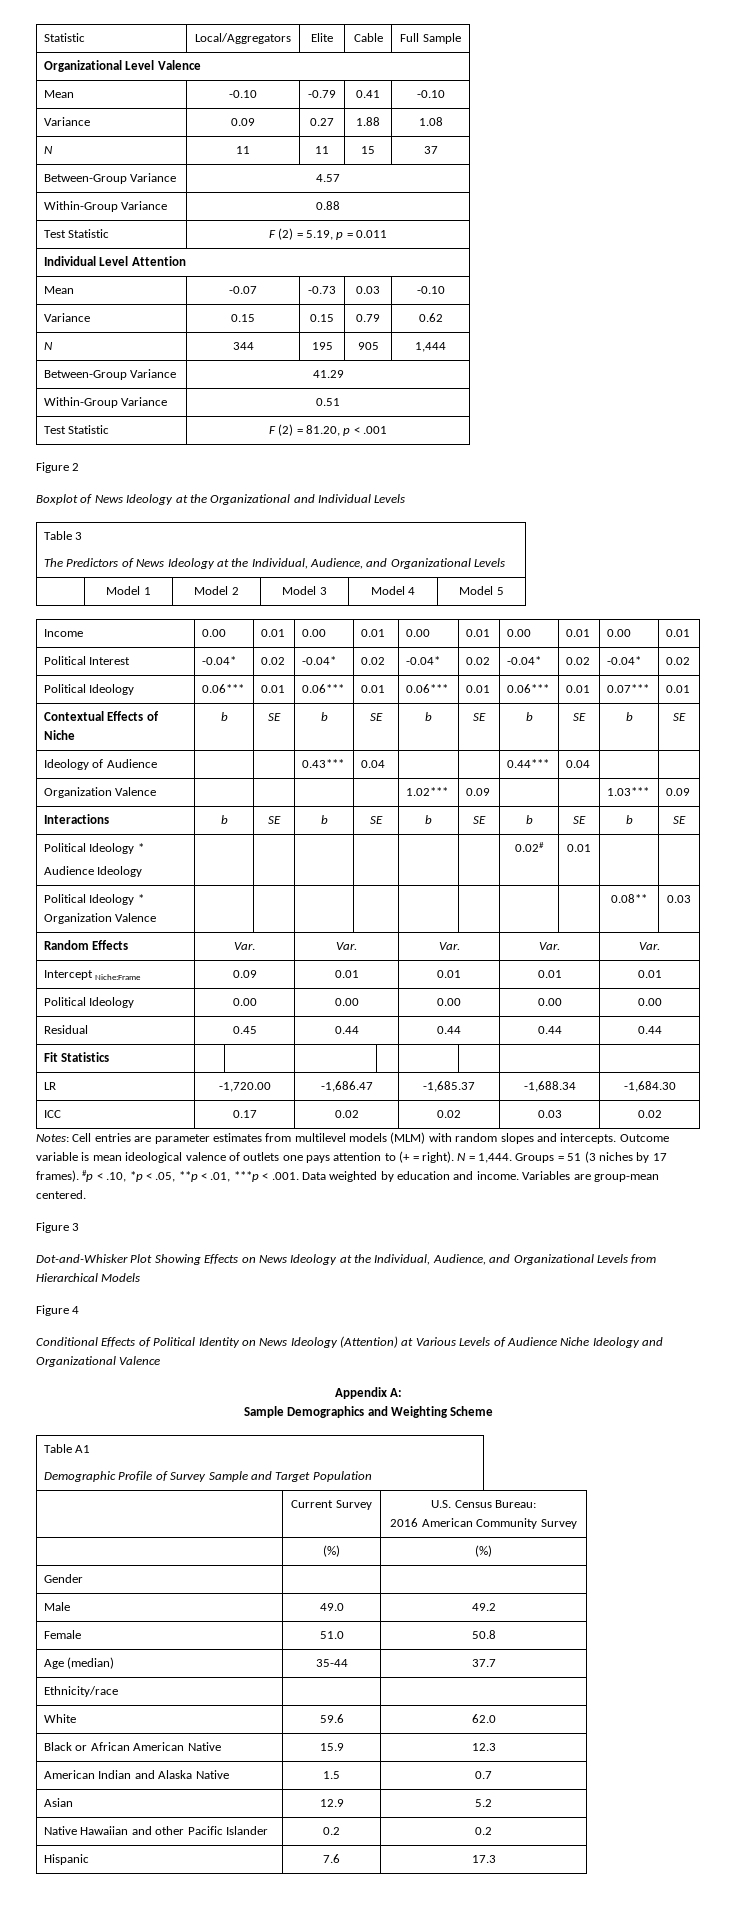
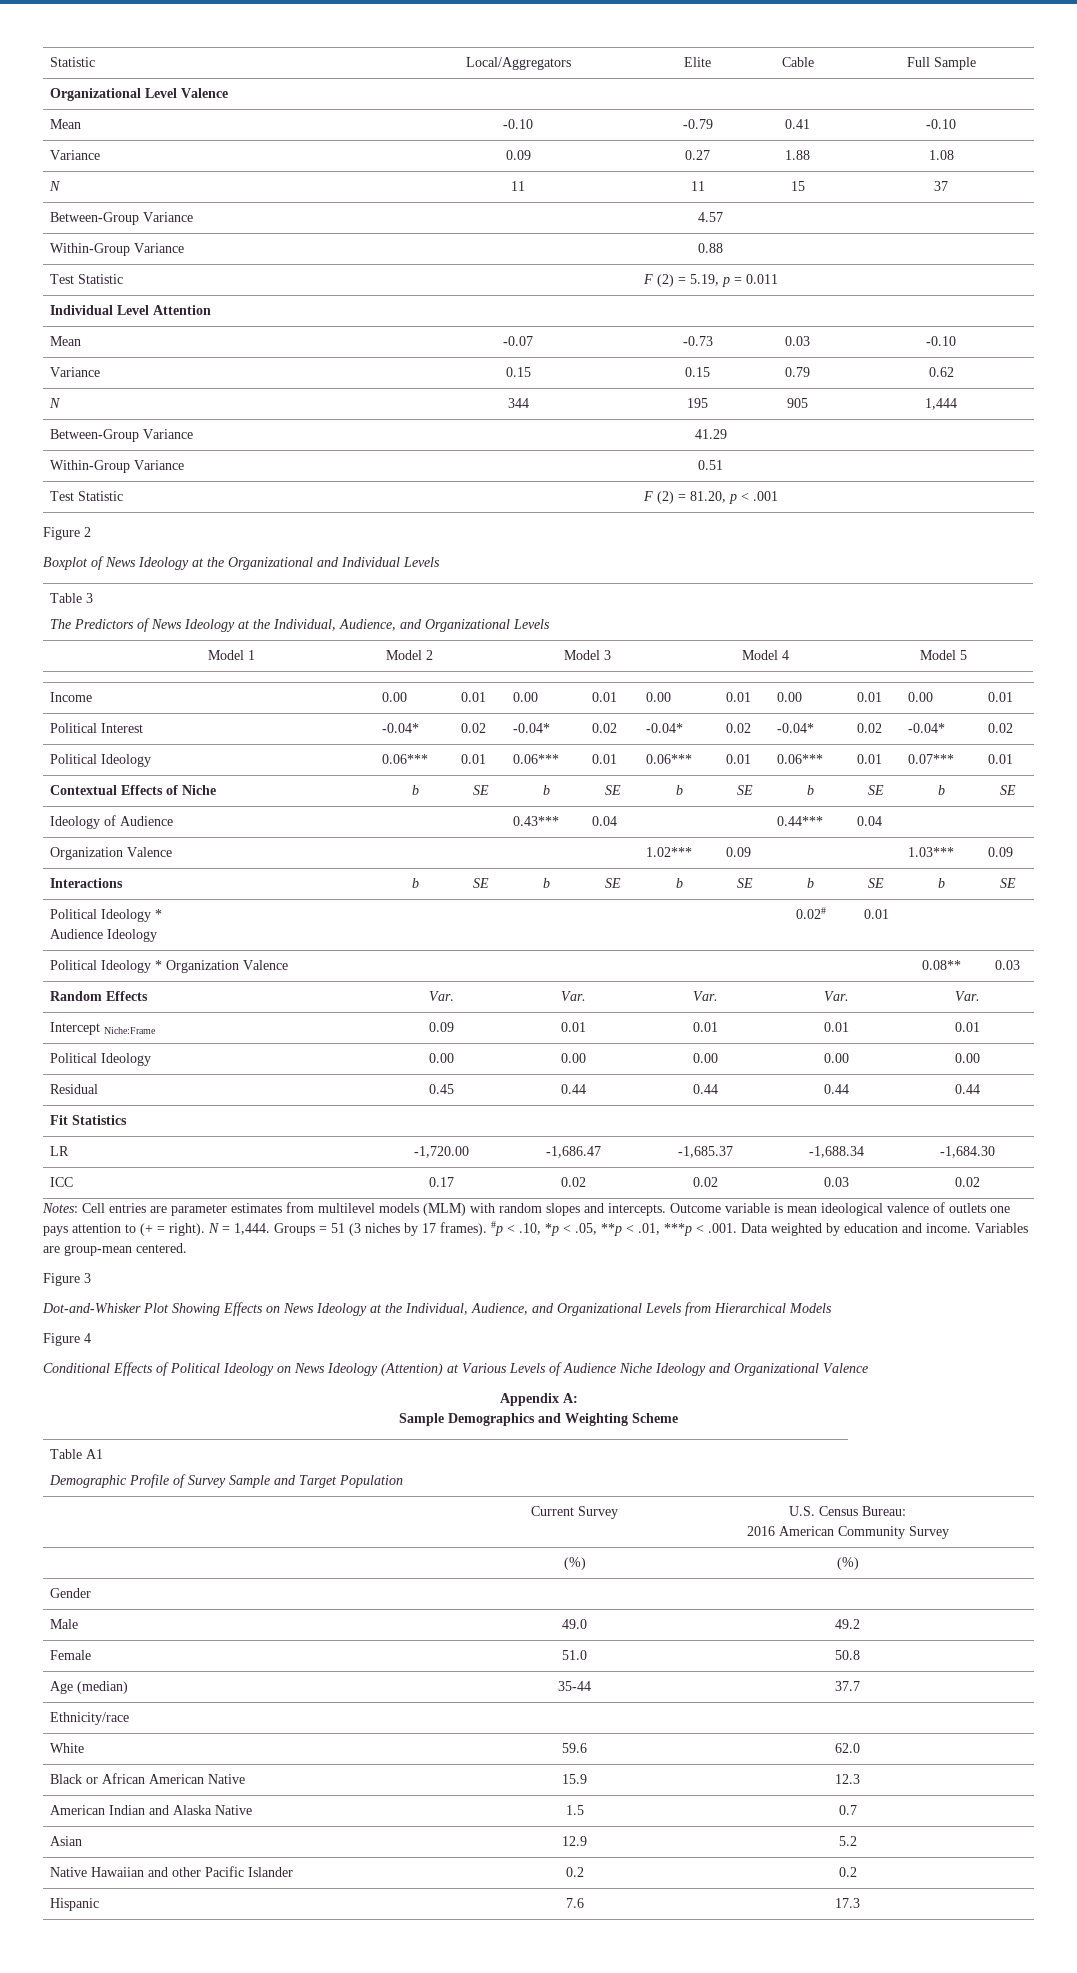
- Conditional Effects of Political Identity on News Ideology (Attention) at Various Levels of Audience Niche Ideology and Organizational Valence
+ Conditional Effects of Political Ideology on News Ideology (Attention) at Various Levels of Audience Niche Ideology and Organizational Valence

